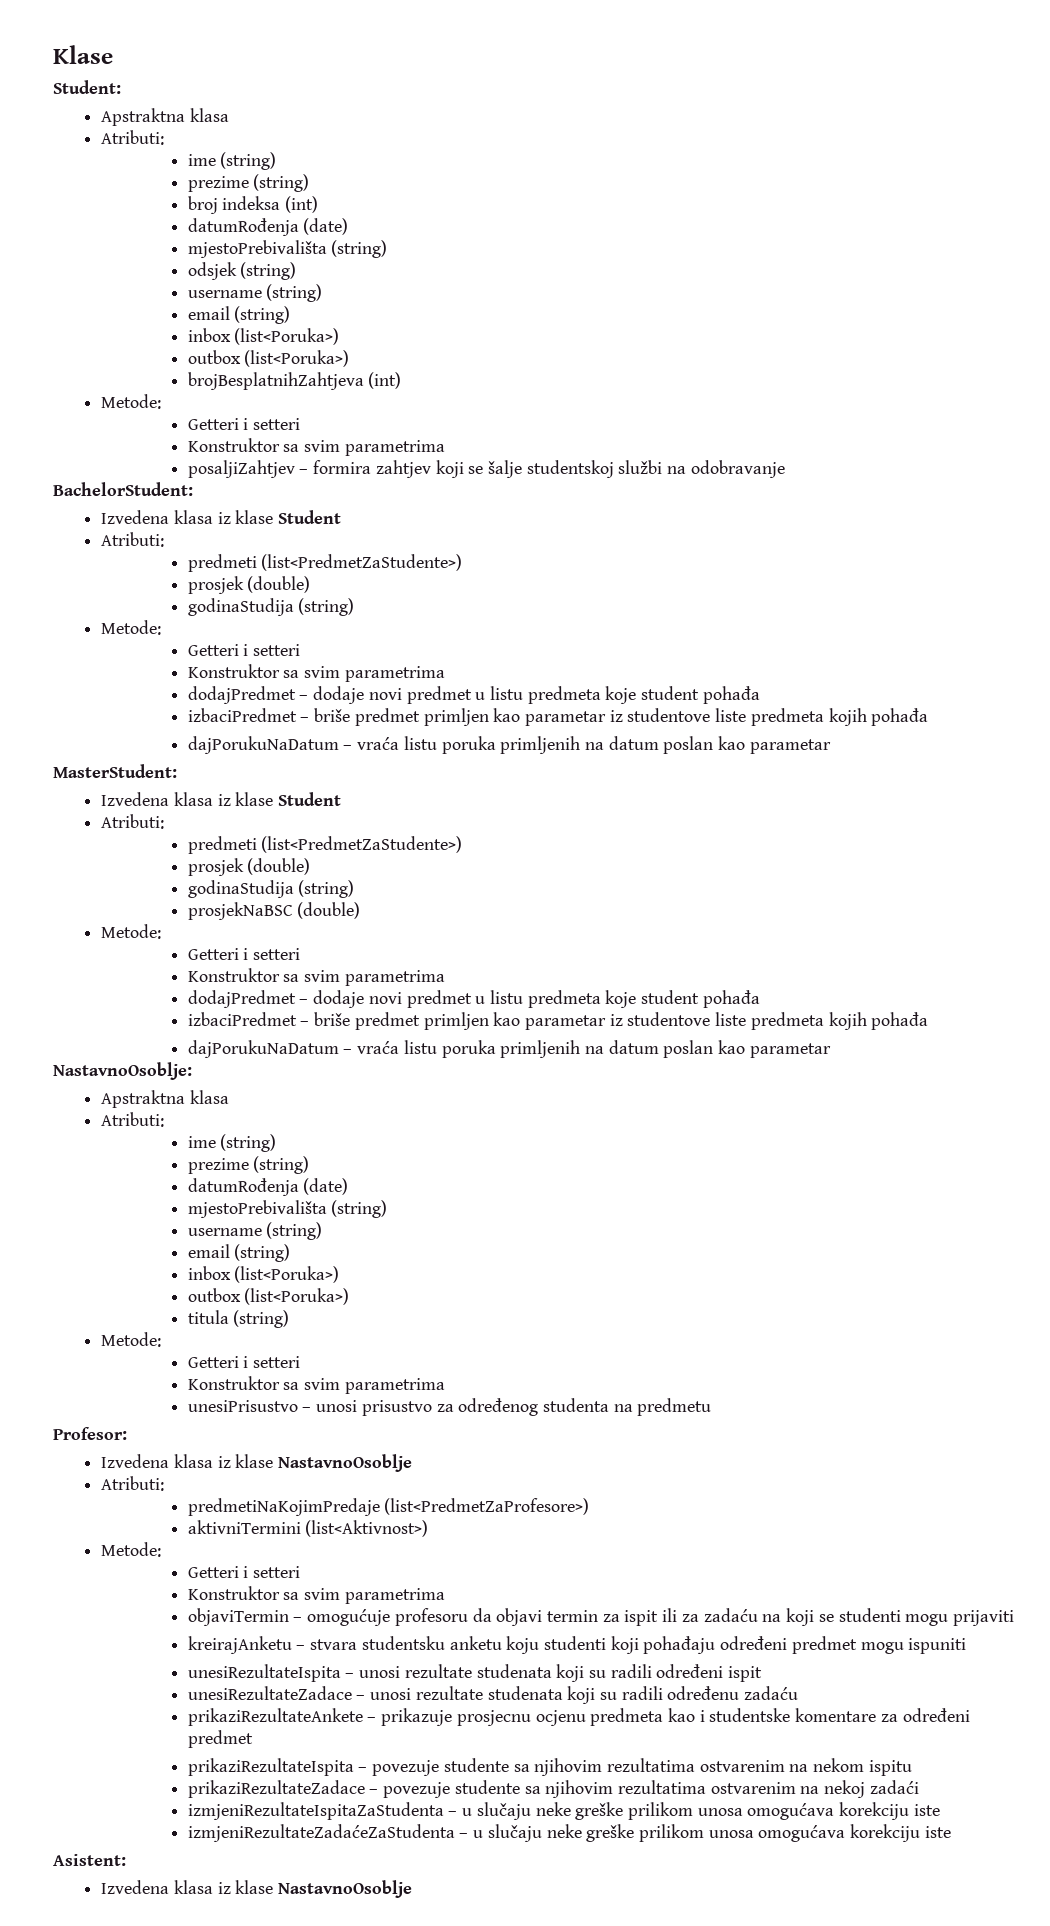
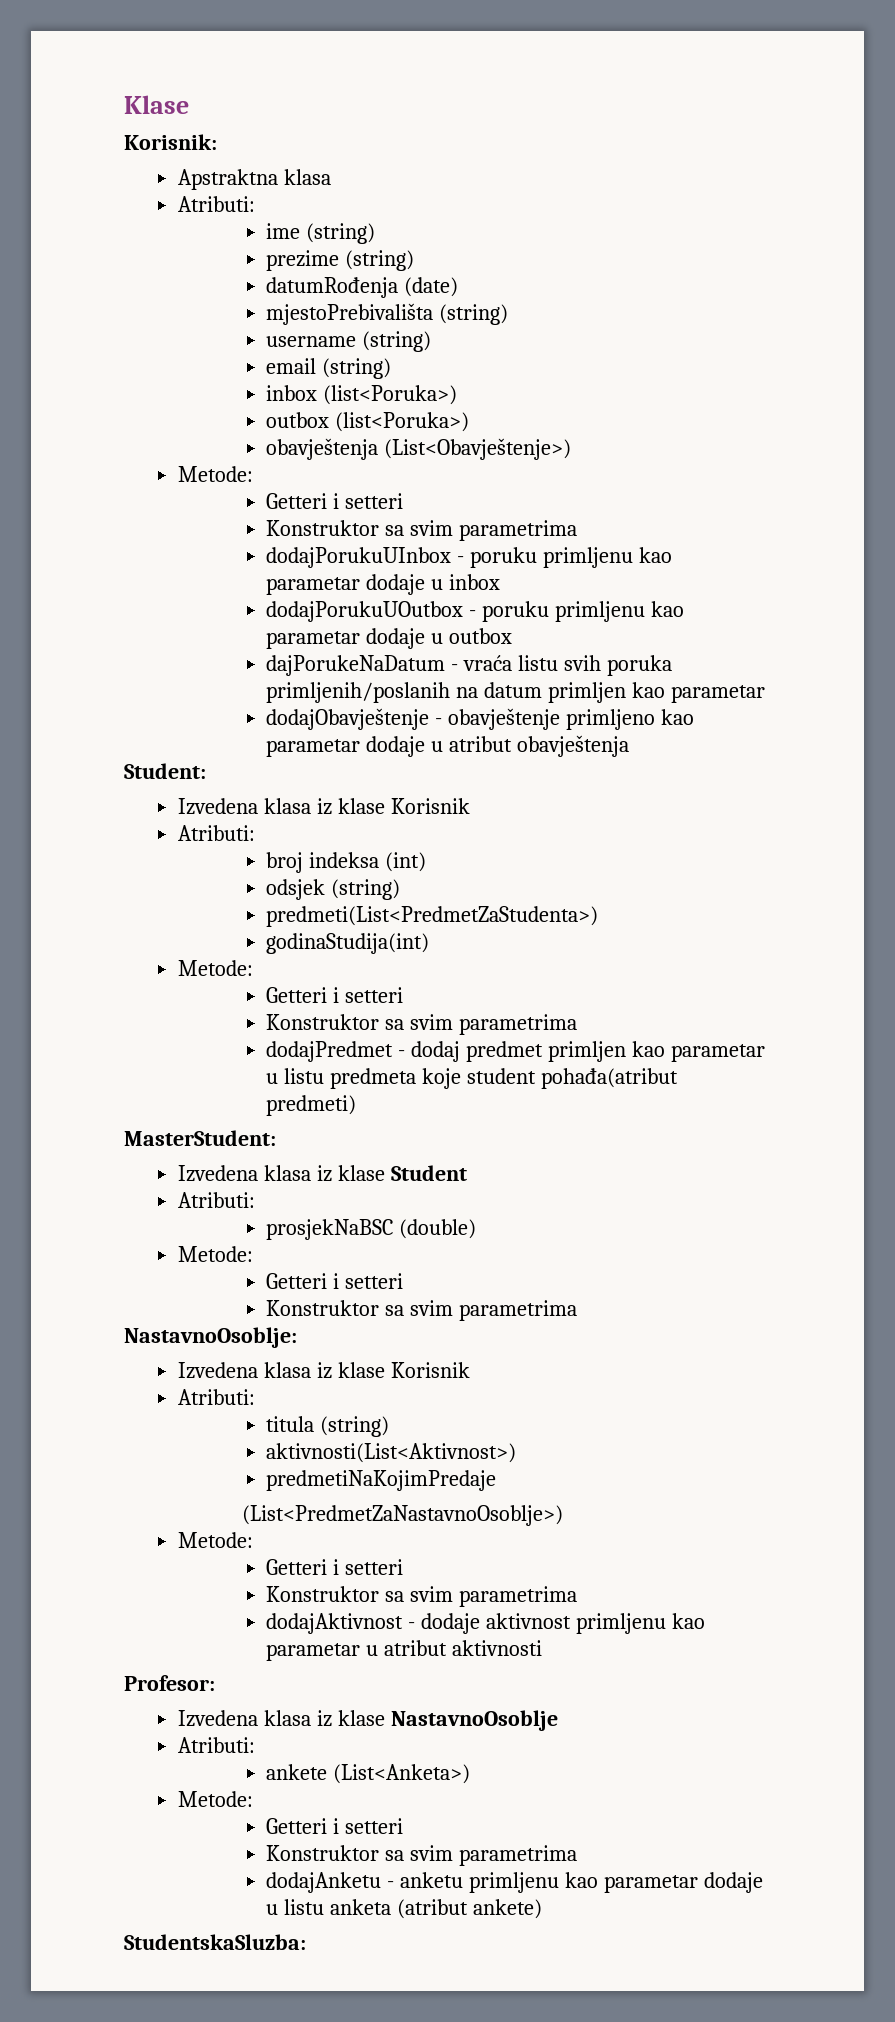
- Student:
- Apstraktna klasa
- Atributi:
- ime (string)
- prezime (string)
- broj indeksa (int)
- datumRođenja (date)
- mjestoPrebivališta (string)
- odsjek (string)
- username (string)
- email (string)
- inbox (list<Poruka>)
- outbox (list<Poruka>)
- brojBesplatnihZahtjeva (int)
- Metode:
- Getteri i setteri
- Konstruktor sa svim parametrima
- posaljiZahtjev – formira zahtjev koji se šalje studentskoj službi na odobravanje
- BachelorStudent:
- Izvedena klasa iz klase Student
- Atributi:
- predmeti (list<PredmetZaStudente>)
- prosjek (double)
- godinaStudija (string)
- Metode:
- Getteri i setteri
- Konstruktor sa svim parametrima
- dodajPredmet – dodaje novi predmet u listu predmeta koje student pohađa
- izbaciPredmet – briše predmet primljen kao parametar iz studentove liste predmeta kojih pohađa
- dajPorukuNaDatum – vraća listu poruka primljenih na datum poslan kao parametar
- MasterStudent:
- Izvedena klasa iz klase Student
- Atributi:
- predmeti (list<PredmetZaStudente>)
- prosjek (double)
- godinaStudija (string)
- prosjekNaBSC (double)
- Metode:
- Getteri i setteri
- Konstruktor sa svim parametrima
- dodajPredmet – dodaje novi predmet u listu predmeta koje student pohađa
- izbaciPredmet – briše predmet primljen kao parametar iz studentove liste predmeta kojih pohađa
- dajPorukuNaDatum – vraća listu poruka primljenih na datum poslan kao parametar
- NastavnoOsoblje:
+ Korisnik:
- titula (string)
+ obavještenja (List<Obavještenje>)
  Metode:
  Getteri i setteri
  Konstruktor sa svim parametrima
- unesiPrisustvo – unosi prisustvo za određenog studenta na predmetu
+ dodajPorukuUInbox - poruku primljenu kao parametar dodaje u inbox
+ dodajPorukuUOutbox - poruku primljenu kao parametar dodaje u outbox
+ dajPorukeNaDatum - vraća listu svih poruka primljenih/poslanih na datum primljen kao parametar
+ dodajObavještenje - obavještenje primljeno kao parametar dodaje u atribut obavještenja
+ Student:
+ Izvedena klasa iz klase Korisnik
+ Atributi:
+ broj indeksa (int)
+ odsjek (string)
+ predmeti(List<PredmetZaStudenta>)
+ godinaStudija(int)
+ Metode:
+ Getteri i setteri
+ Konstruktor sa svim parametrima
+ dodajPredmet - dodaj predmet primljen kao parametar u listu predmeta koje student pohađa(atribut predmeti)
+ MasterStudent:
+ Izvedena klasa iz klase Student
+ Atributi:
+ prosjekNaBSC (double)
+ Metode:
+ Getteri i setteri
+ Konstruktor sa svim parametrima
+ NastavnoOsoblje:
+ Izvedena klasa iz klase Korisnik
+ Atributi:
+ titula (string)
+ aktivnosti(List<Aktivnost>)
+ predmetiNaKojimPredaje
+ (List<PredmetZaNastavnoOsoblje>)
+ Metode:
+ Getteri i setteri
+ Konstruktor sa svim parametrima
+ dodajAktivnost - dodaje aktivnost primljenu kao parametar u atribut aktivnosti
  Profesor:
  Izvedena klasa iz klase NastavnoOsoblje
  Atributi:
- predmetiNaKojimPredaje (list<PredmetZaProfesore>)
- aktivniTermini (list<Aktivnost>)
+ ankete (List<Anketa>)
  Metode:
  Getteri i setteri
  Konstruktor sa svim parametrima
- objaviTermin – omogućuje profesoru da objavi termin za ispit ili za zadaću na koji se studenti mogu prijaviti
- kreirajAnketu – stvara studentsku anketu koju studenti koji pohađaju određeni predmet mogu ispuniti
- unesiRezultateIspita – unosi rezultate studenata koji su radili određeni ispit
- unesiRezultateZadace – unosi rezultate studenata koji su radili određenu zadaću
- prikaziRezultateAnkete – prikazuje prosjecnu ocjenu predmeta kao i studentske komentare za određeni predmet
- prikaziRezultateIspita – povezuje studente sa njihovim rezultatima ostvarenim na nekom ispitu
- prikaziRezultateZadace – povezuje studente sa njihovim rezultatima ostvarenim na nekoj zadaći
- izmjeniRezultateIspitaZaStudenta – u slučaju neke greške prilikom unosa omogućava korekciju iste
- izmjeniRezultateZadaćeZaStudenta – u slučaju neke greške prilikom unosa omogućava korekciju iste
- Asistent:
- Izvedena klasa iz klase NastavnoOsoblje
+ dodajAnketu - anketu primljenu kao parametar dodaje u listu anketa (atribut ankete)
+ StudentskaSluzba:

